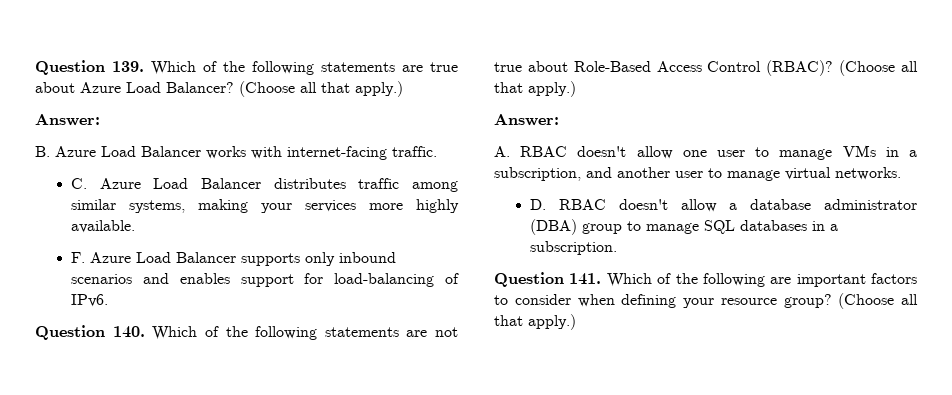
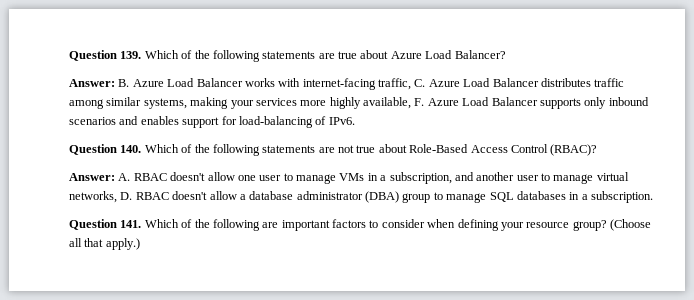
- Question 139. Which of the following statements are true about Azure Load Balancer? (Choose all that apply.)
- Answer:
- B. Azure Load Balancer works with internet-facing traffic.
- C. Azure Load Balancer distributes traffic among similar systems, making your services more highly available.
- F. Azure Load Balancer supports only inbound scenarios and enables support for load-balancing of IPv6.
+ Question 139. Which of the following statements are true about Azure Load Balancer?
+ Answer: B. Azure Load Balancer works with internet-facing traffic, C. Azure Load Balancer distributes traffic among similar systems, making your services more highly available, F. Azure Load Balancer supports only inbound scenarios and enables support for load-balancing of IPv6.
- Question 140. Which of the following statements are not true about Role-Based Access Control (RBAC)? (Choose all that apply.)
- Answer:
- A. RBAC doesn't allow one user to manage VMs in a subscription, and another user to manage virtual networks.
- D. RBAC doesn't allow a database administrator (DBA) group to manage SQL databases in a subscription.
+ Question 140. Which of the following statements are not true about Role-Based Access Control (RBAC)?
+ Answer: A. RBAC doesn't allow one user to manage VMs in a subscription, and another user to manage virtual networks, D. RBAC doesn't allow a database administrator (DBA) group to manage SQL databases in a subscription.

